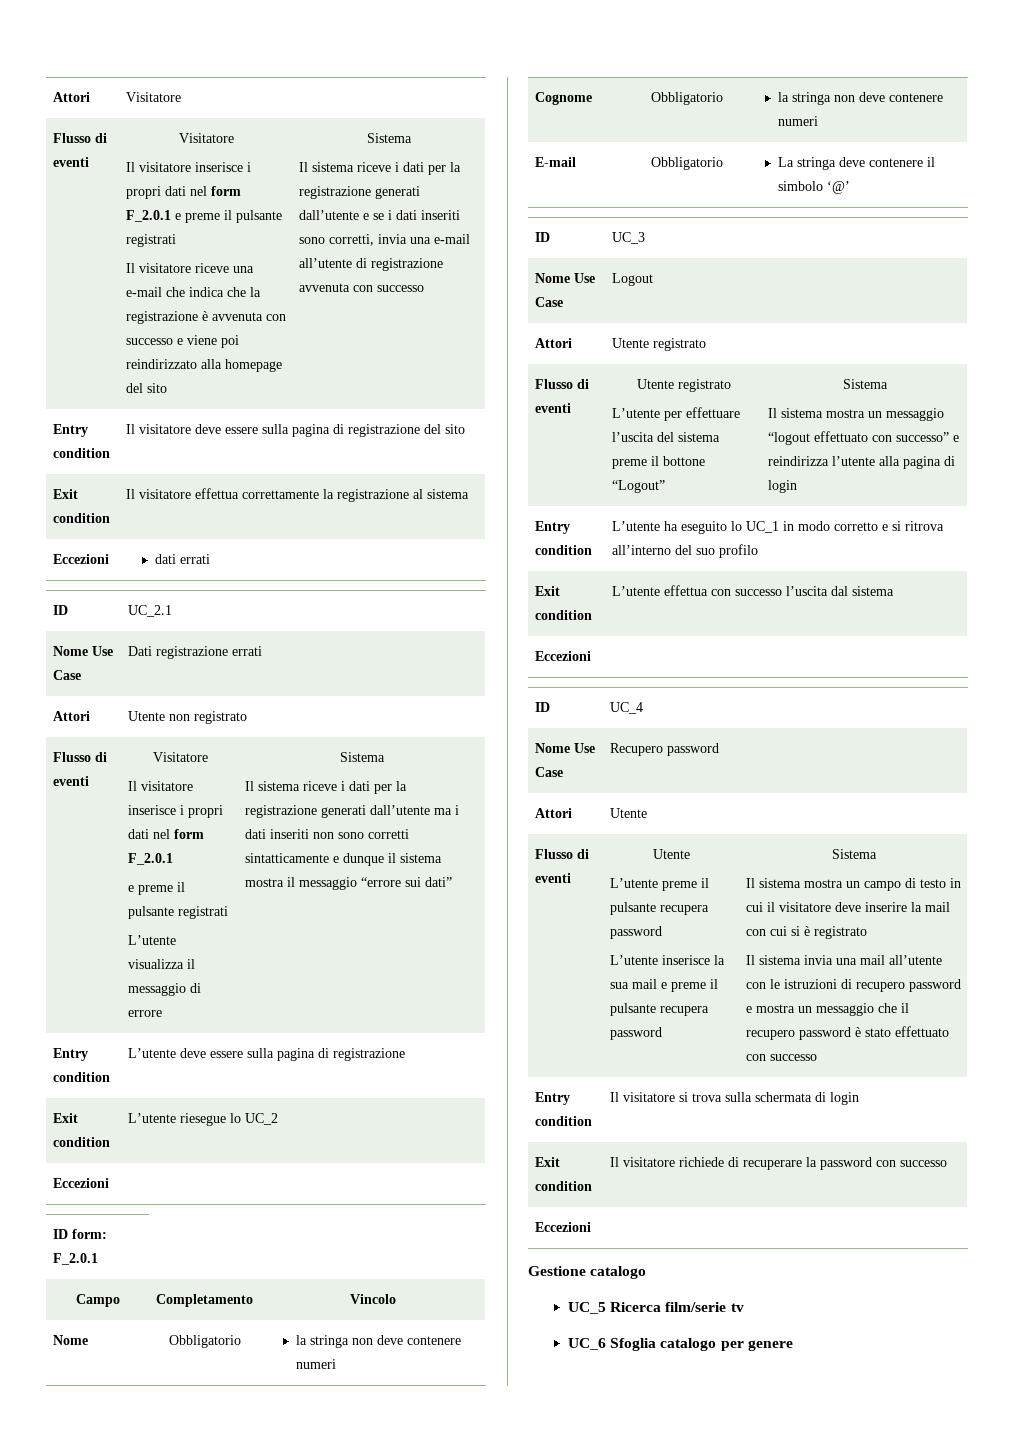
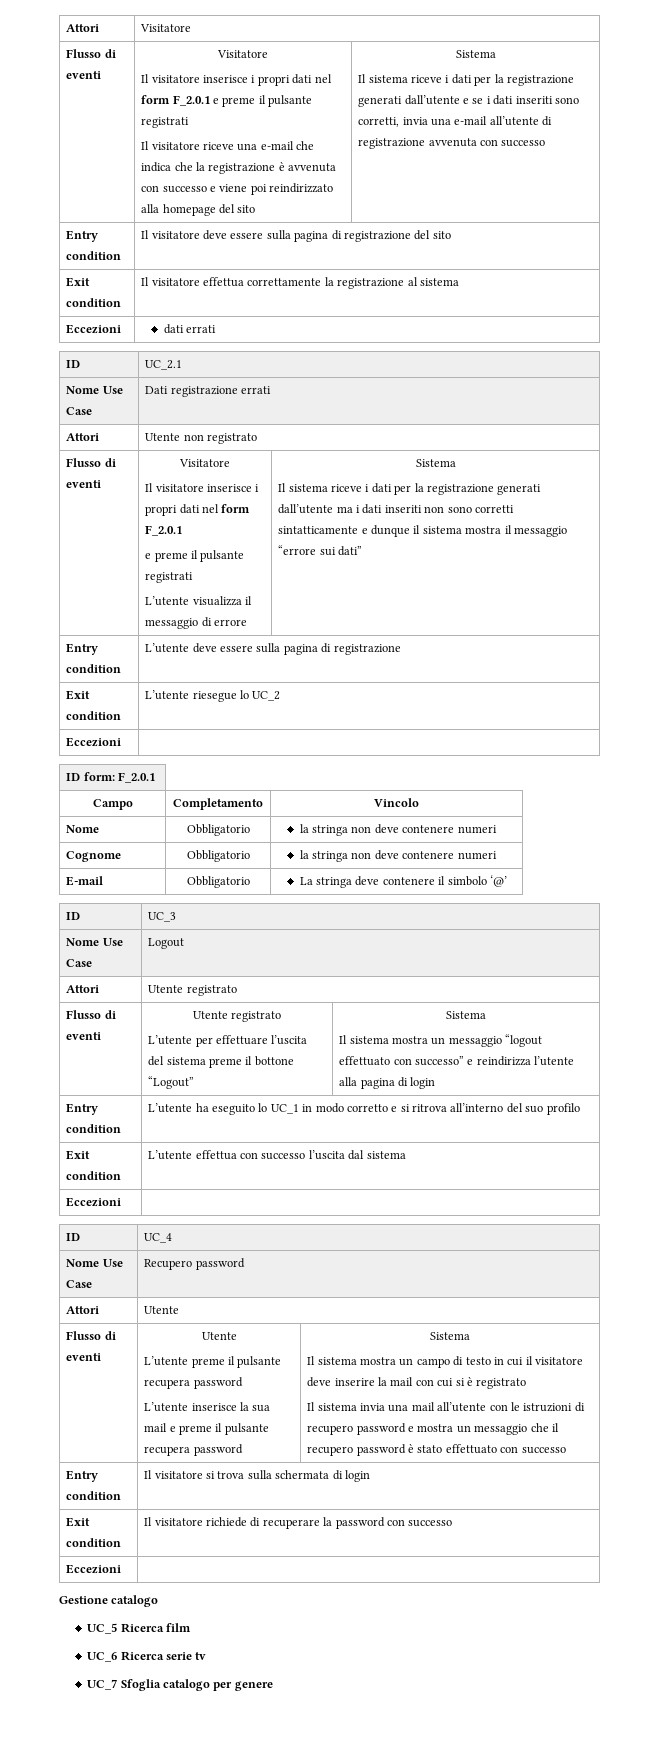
- UC_5 Ricerca film/serie tv
+ UC_5 Ricerca film
+ UC_6 Ricerca serie tv
- UC_6 Sfoglia catalogo per genere
+ UC_7 Sfoglia catalogo per genere

